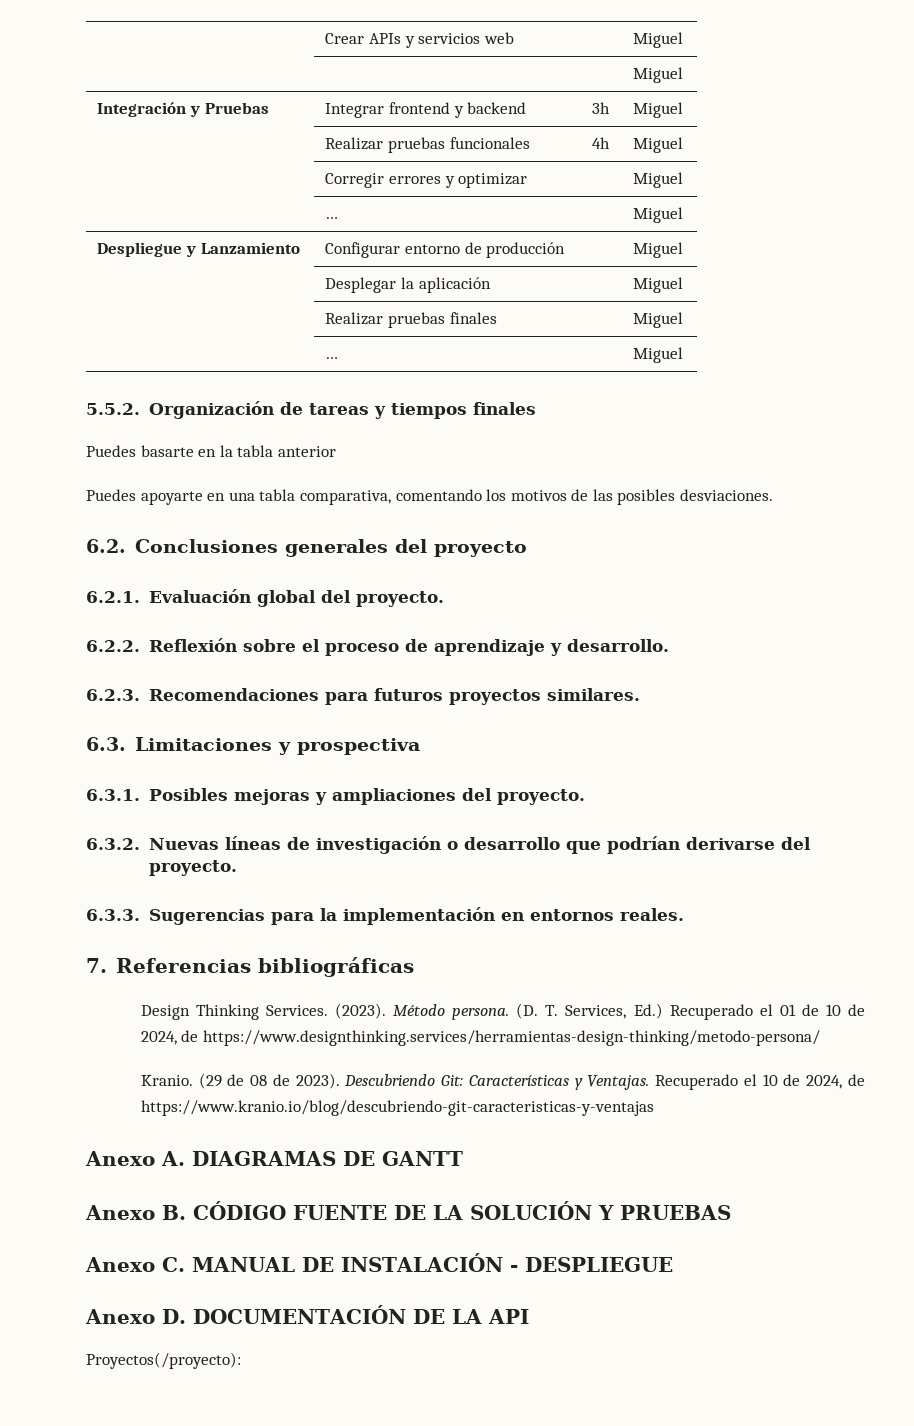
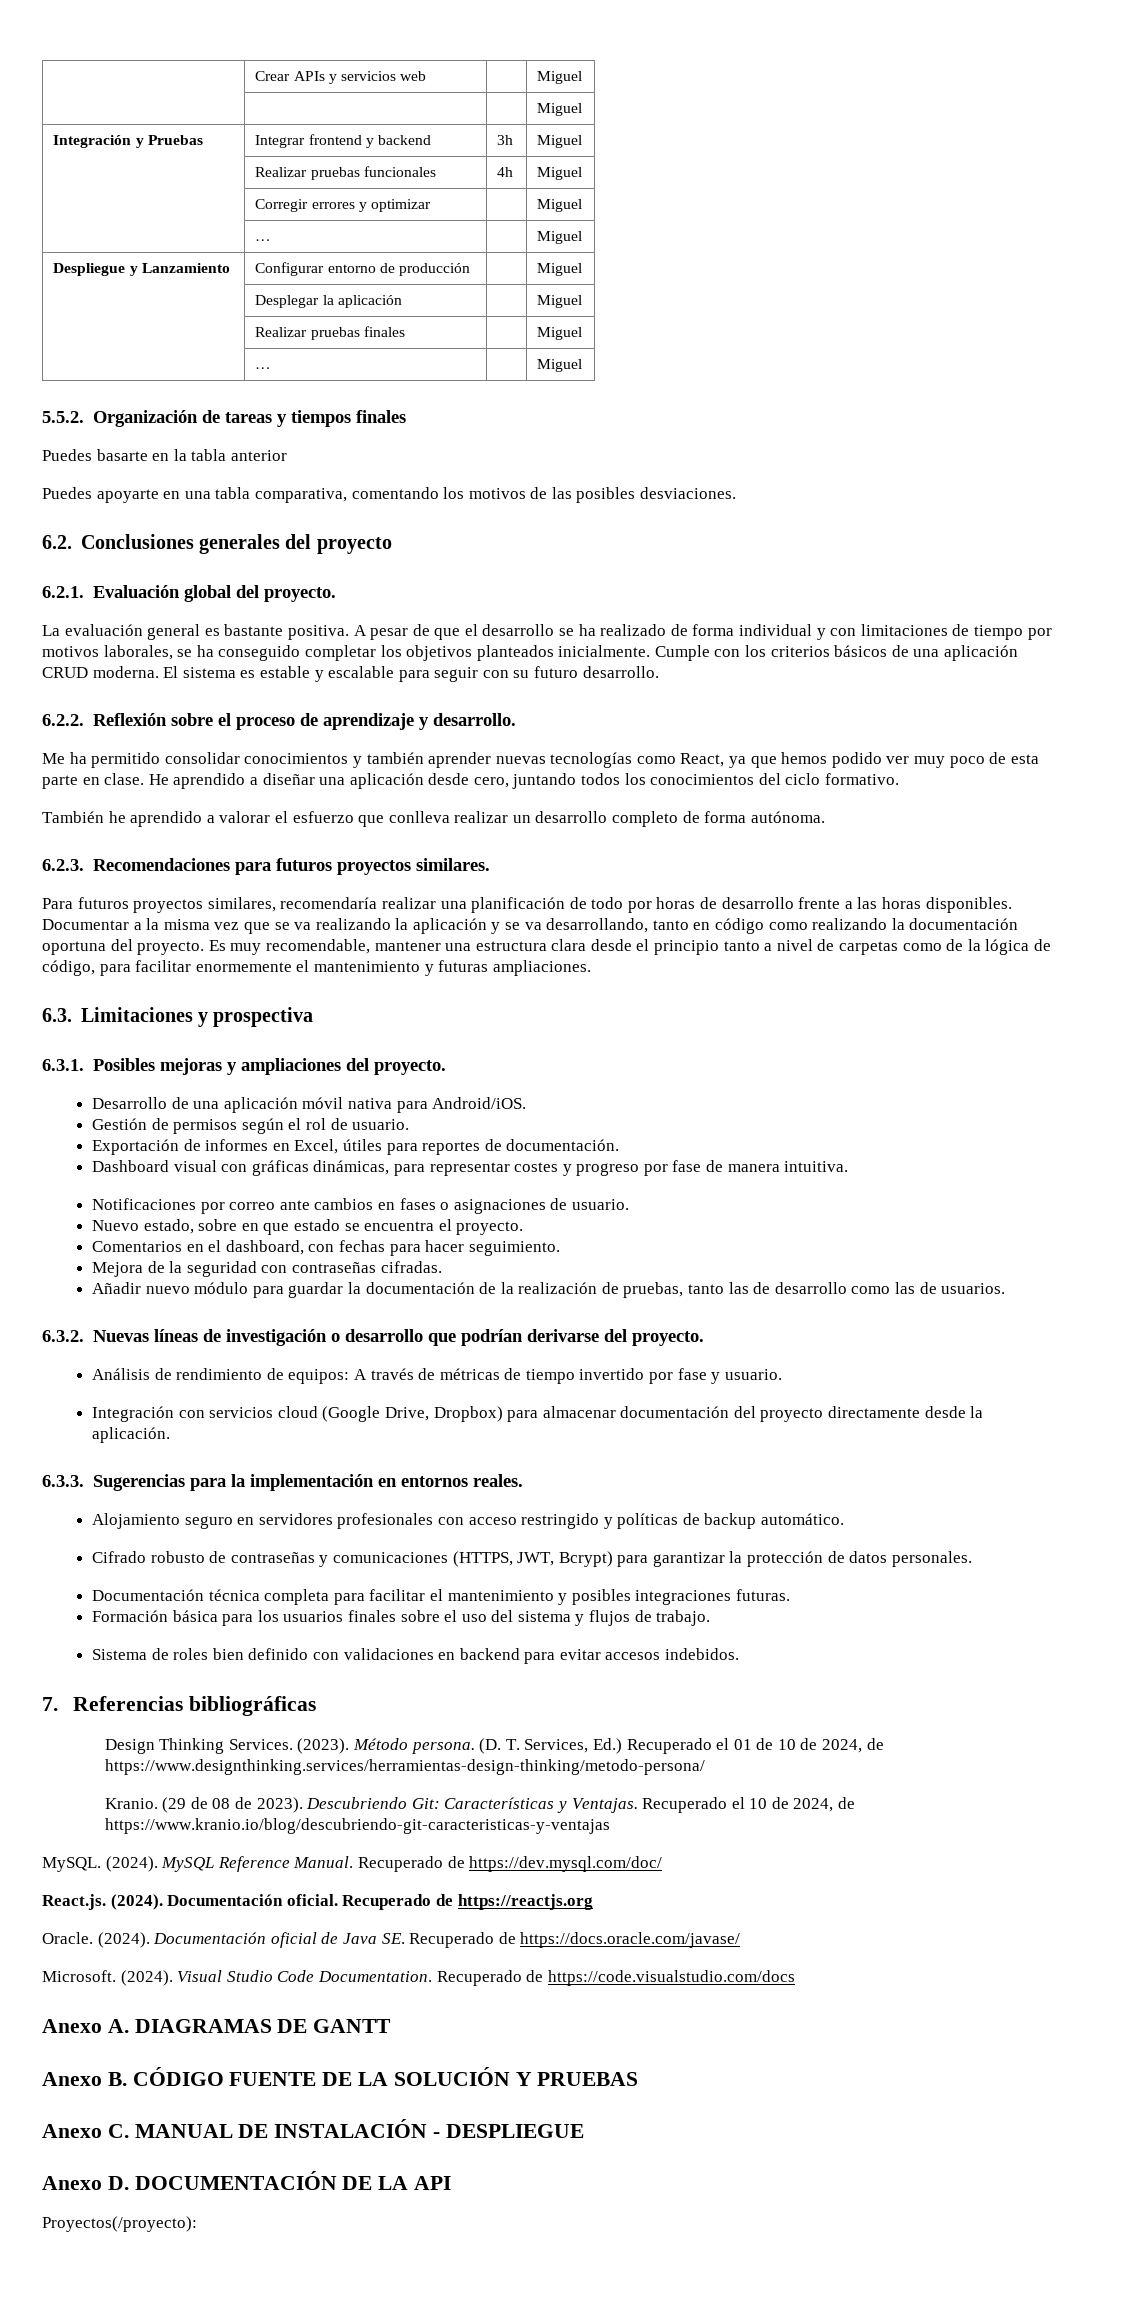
+ La evaluación general es bastante positiva. A pesar de que el desarrollo se ha realizado de forma individual y con limitaciones de tiempo por motivos laborales, se ha conseguido completar los objetivos planteados inicialmente. Cumple con los criterios básicos de una aplicación CRUD moderna. El sistema es estable y escalable para seguir con su futuro desarrollo.
+ Me ha permitido consolidar conocimientos y también aprender nuevas tecnologías como React, ya que hemos podido ver muy poco de esta parte en clase. He aprendido a diseñar una aplicación desde cero, juntando todos los conocimientos del ciclo formativo.
+ También he aprendido a valorar el esfuerzo que conlleva realizar un desarrollo completo de forma autónoma.
+ Para futuros proyectos similares, recomendaría realizar una planificación de todo por horas de desarrollo frente a las horas disponibles. Documentar a la misma vez que se va realizando la aplicación y se va desarrollando, tanto en código como realizando la documentación oportuna del proyecto. Es muy recomendable, mantener una estructura clara desde el principio tanto a nivel de carpetas como de la lógica de código, para facilitar enormemente el mantenimiento y futuras ampliaciones.
+ Desarrollo de una aplicación móvil nativa para Android/iOS.
+ Gestión de permisos según el rol de usuario.
+ Exportación de informes en Excel, útiles para reportes de documentación.
+ Dashboard visual con gráficas dinámicas, para representar costes y progreso por fase de manera intuitiva.
+ Notificaciones por correo ante cambios en fases o asignaciones de usuario.
+ Nuevo estado, sobre en que estado se encuentra el proyecto.
+ Comentarios en el dashboard, con fechas para hacer seguimiento.
+ Mejora de la seguridad con contraseñas cifradas.
+ Añadir nuevo módulo para guardar la documentación de la realización de pruebas, tanto las de desarrollo como las de usuarios.
+ Análisis de rendimiento de equipos: A través de métricas de tiempo invertido por fase y usuario.
+ Integración con servicios cloud (Google Drive, Dropbox) para almacenar documentación del proyecto directamente desde la aplicación.
+ Alojamiento seguro en servidores profesionales con acceso restringido y políticas de backup automático.
+ Cifrado robusto de contraseñas y comunicaciones (HTTPS, JWT, Bcrypt) para garantizar la protección de datos personales.
+ Documentación técnica completa para facilitar el mantenimiento y posibles integraciones futuras.
+ Formación básica para los usuarios finales sobre el uso del sistema y flujos de trabajo.
+ Sistema de roles bien definido con validaciones en backend para evitar accesos indebidos.
+ MySQL. (2024). MySQL Reference Manual. Recuperado de https://dev.mysql.com/doc/
+ React.js. (2024). Documentación oficial. Recuperado de https://reactjs.org
+ Oracle. (2024). Documentación oficial de Java SE. Recuperado de https://docs.oracle.com/javase/
+ Microsoft. (2024). Visual Studio Code Documentation. Recuperado de https://code.visualstudio.com/docs

